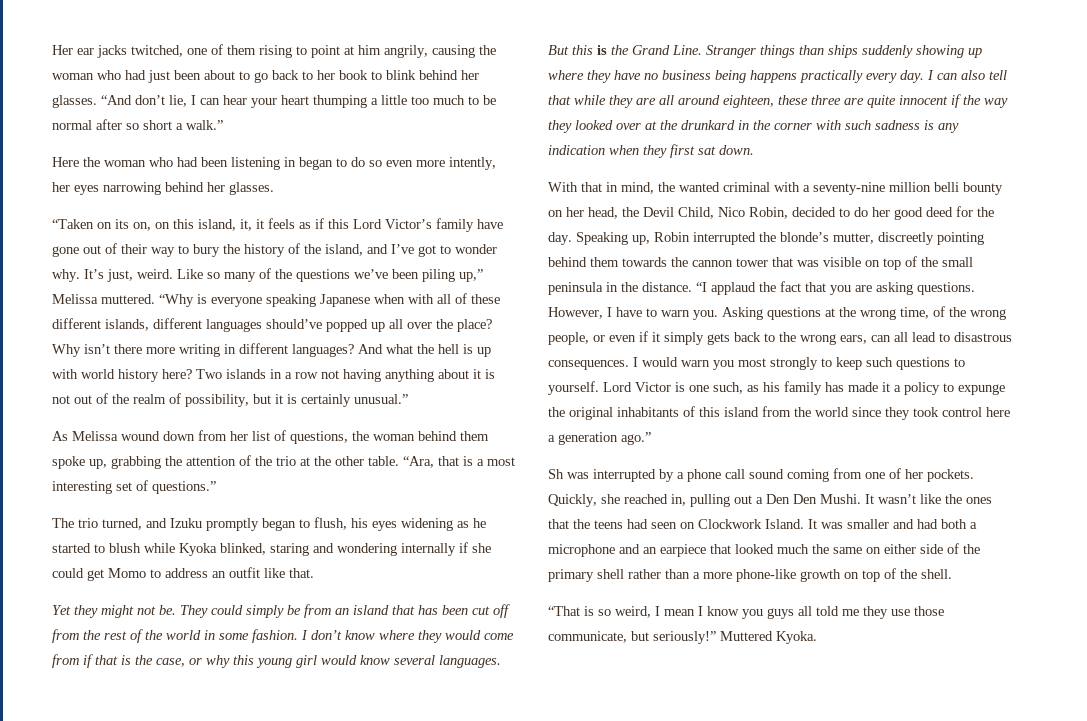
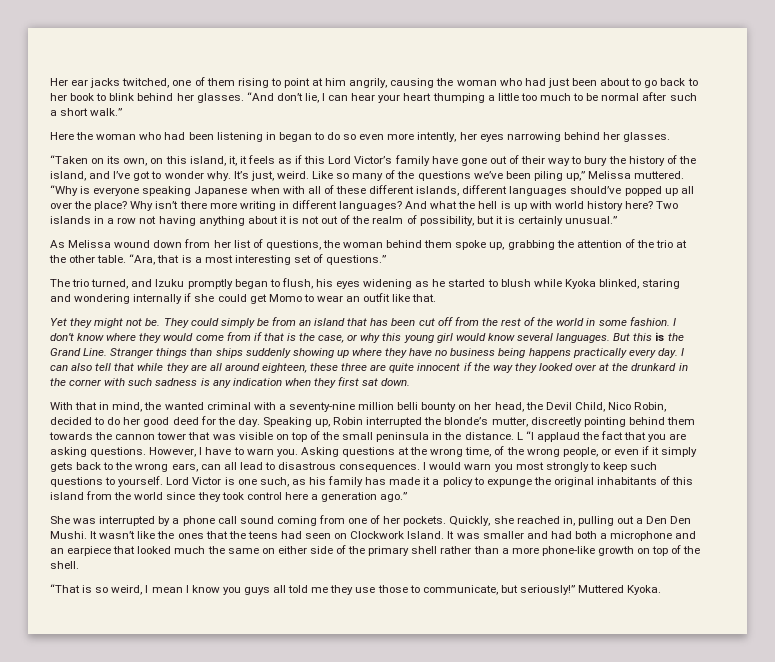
- “And don’t lie, I can hear your heart thumping a little too much to be normal after so short a walk.”
+ “And don’t lie, I can hear your heart thumping a little too much to be normal after such a short walk.”
- “Taken on its on, on this island, it, it feels as if this Lord Victor’s family have gone out of their way to bury the history of the island, and I’ve got to wonder why.
+ “Taken on its own, on this island, it, it feels as if this Lord Victor’s family have gone out of their way to bury the history of the island, and I’ve got to wonder why.
- The trio turned, and Izuku promptly began to flush, his eyes widening as he started to blush while Kyoka blinked, staring and wondering internally if she could get Momo to address an outfit like that.
+ The trio turned, and Izuku promptly began to flush, his eyes widening as he started to blush while Kyoka blinked, staring and wondering internally if she could get Momo to wear an outfit like that.
- “I applaud the fact that you are asking questions.
+ L “I applaud the fact that you are asking questions.
- Sh was interrupted by a phone call sound coming from one of her pockets.
+ She was interrupted by a phone call sound coming from one of her pockets.
- “That is so weird, I mean I know you guys all told me they use those communicate, but seriously!”
+ “That is so weird, I mean I know you guys all told me they use those to communicate, but seriously!”

